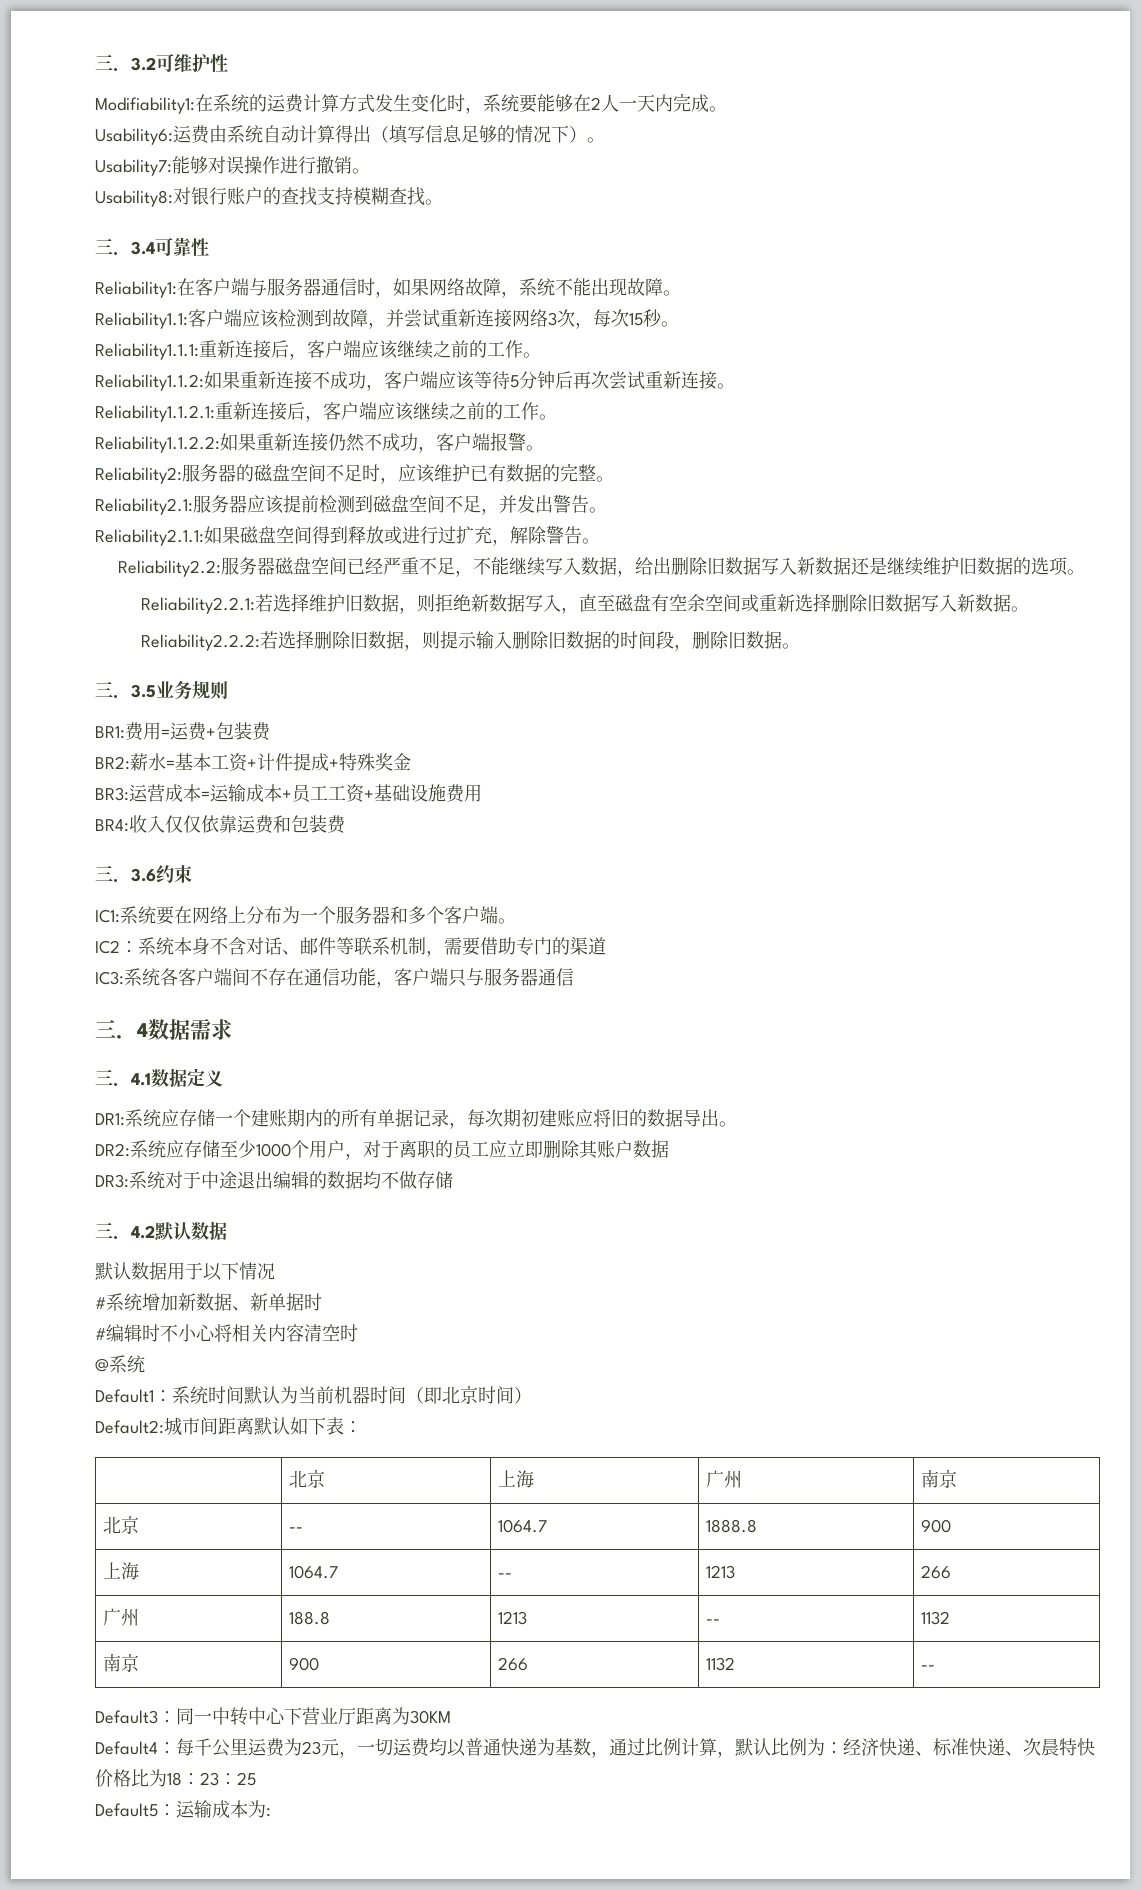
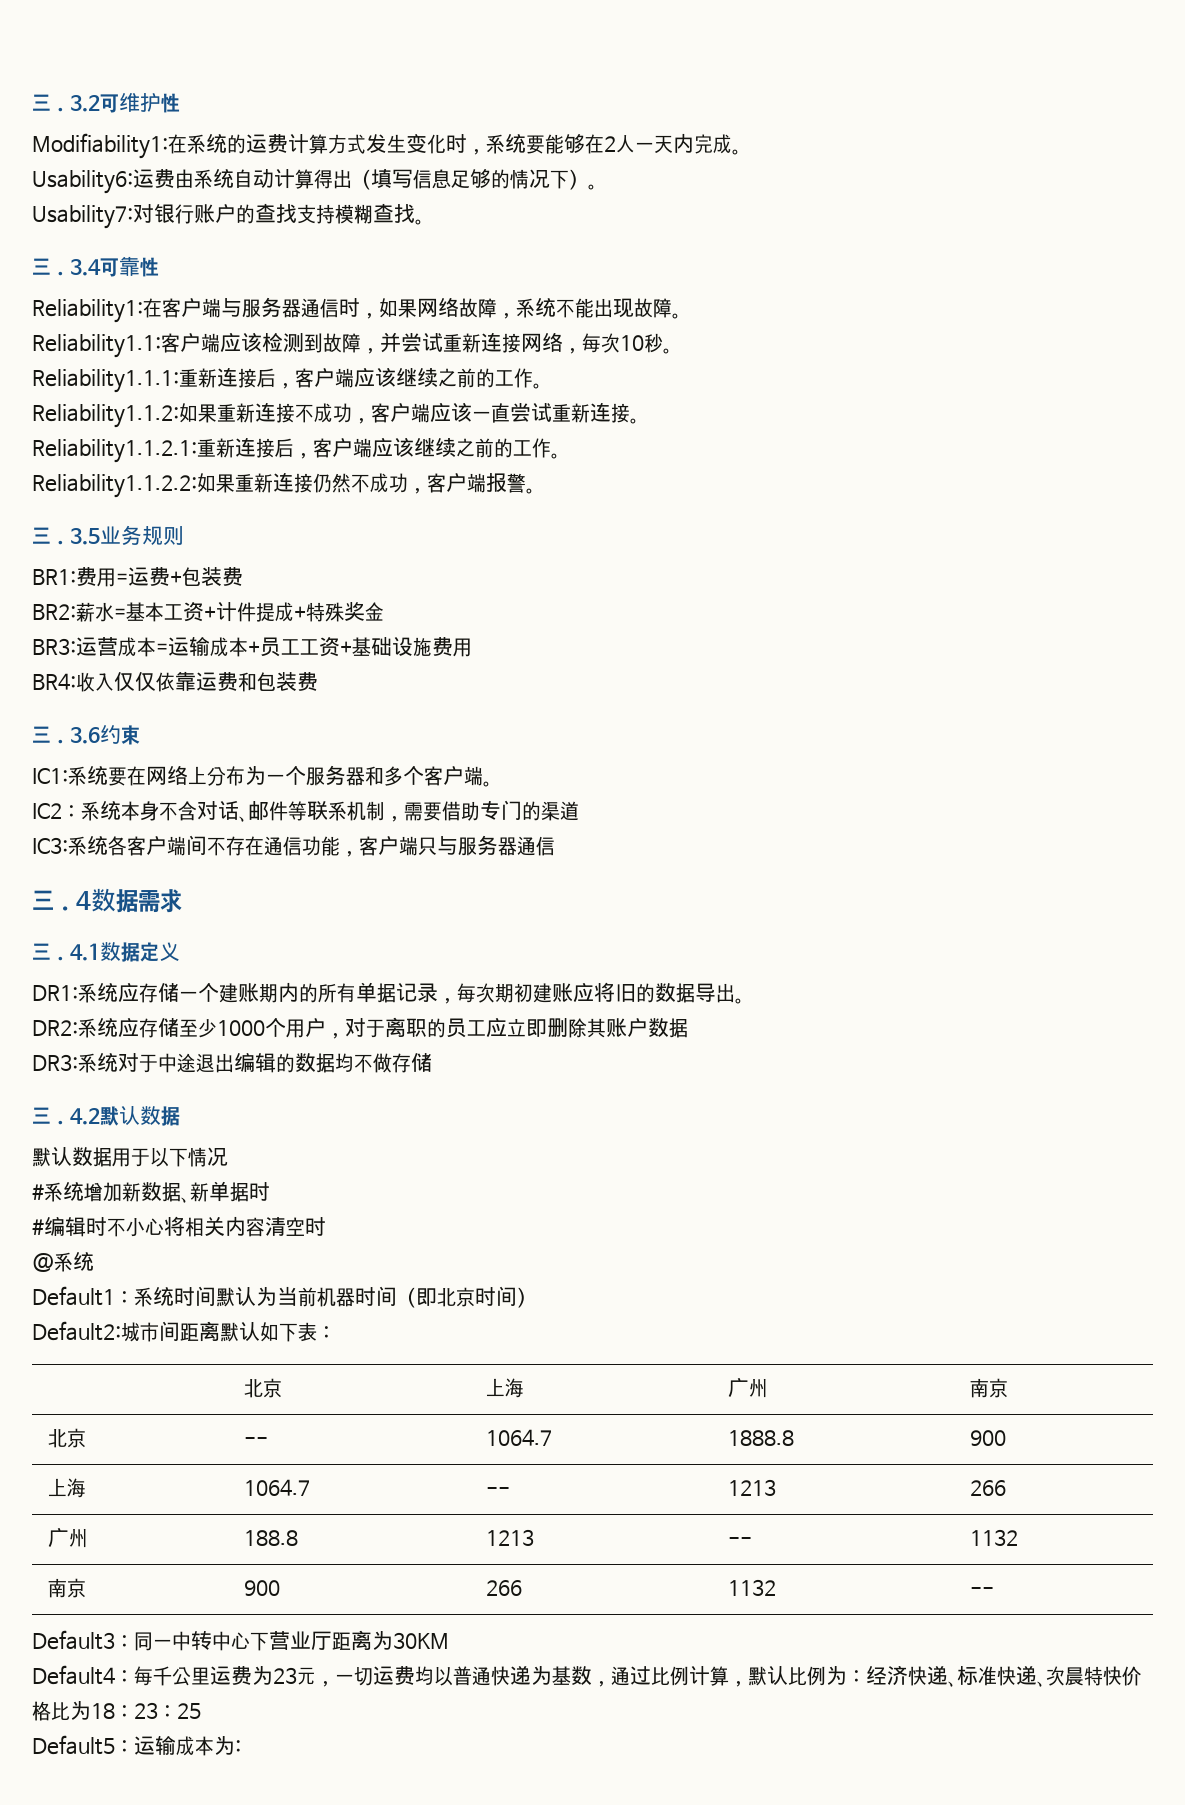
- Usability7:能够对误操作进行撤销。
- Usability8:对银行账户的查找支持模糊查找。
+ Usability7:对银行账户的查找支持模糊查找。
- Reliability1.1:客户端应该检测到故障，并尝试重新连接网络3次，每次15秒。
+ Reliability1.1:客户端应该检测到故障，并尝试重新连接网络，每次10秒。
- Reliability1.1.2:如果重新连接不成功，客户端应该等待5分钟后再次尝试重新连接。
+ Reliability1.1.2:如果重新连接不成功，客户端应该一直尝试重新连接。
- Reliability2:服务器的磁盘空间不足时，应该维护已有数据的完整。
- Reliability2.1:服务器应该提前检测到磁盘空间不足，并发出警告。
- Reliability2.1.1:如果磁盘空间得到释放或进行过扩充，解除警告。
- Reliability2.2:服务器磁盘空间已经严重不足，不能继续写入数据，给出删除旧数据写入新数据还是继续维护旧数据的选项。
- Reliability2.2.1:若选择维护旧数据，则拒绝新数据写入，直至磁盘有空余空间或重新选择删除旧数据写入新数据。
- Reliability2.2.2:若选择删除旧数据，则提示输入删除旧数据的时间段，删除旧数据。

